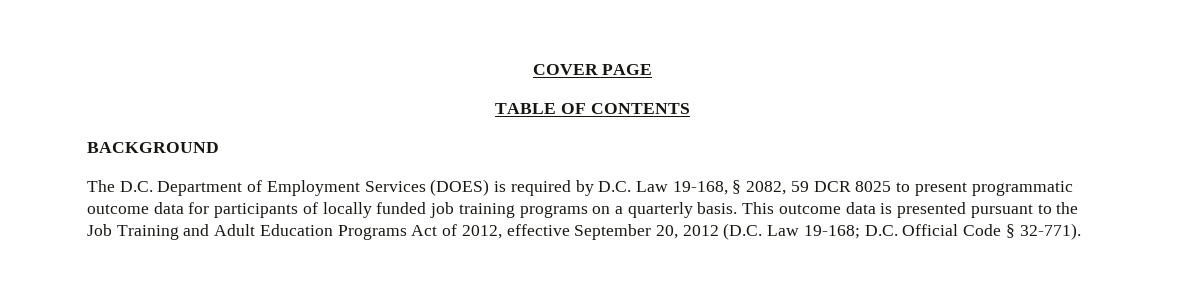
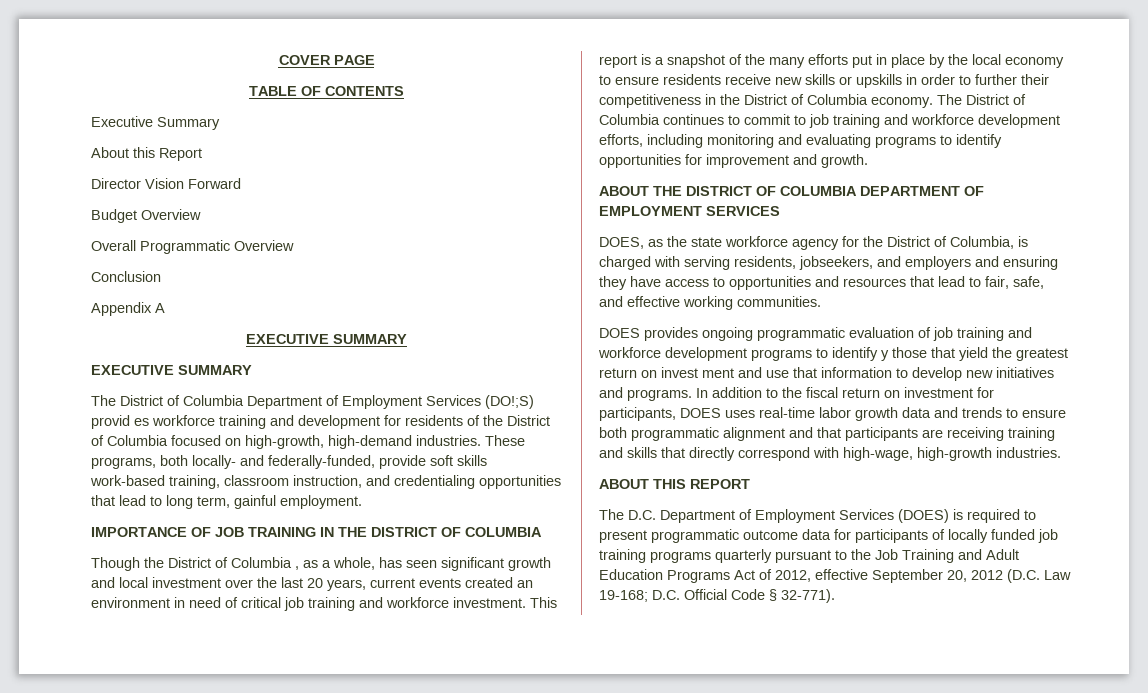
- BACKGROUND
+ Executive Summary
+ About this Report
+ Director Vision Forward
+ Budget Overview
+ Overall Programmatic Overview
+ Conclusion
+ Appendix A
+ EXECUTIVE SUMMARY
+ EXECUTIVE SUMMARY
+ The District of Columbia Department of Employment Services (DO!;S) provid es workforce training and development for residents of the District of Columbia focused on high-growth, high-demand industries. These programs, both locally- and federally-funded, provide soft skills work-based training, classroom instruction, and credentialing opportunities that lead to long term, gainful employment.
+ IMPORTANCE OF JOB TRAINING IN THE DISTRICT OF COLUMBIA
+ Though the District of Columbia , as a whole, has seen significant growth and local investment over the last 20 years, current events created an environment in need of critical job training and workforce investment. This report is a snapshot of the many efforts put in place by the local economy to ensure residents receive new skills or upskills in order to further their competitiveness in the District of Columbia economy. The District of Columbia continues to commit to job training and workforce development efforts, including monitoring and evaluating programs to identify opportunities for improvement and growth.
+ ABOUT THE DISTRICT OF COLUMBIA DEPARTMENT OF EMPLOYMENT SERVICES
+ DOES, as the state workforce agency for the District of Columbia, is charged with serving residents, jobseekers, and employers and ensuring they have access to opportunities and resources that lead to fair, safe, and effective working communities.
+ DOES provides ongoing programmatic evaluation of job training and workforce development programs to identify y those that yield the greatest return on invest ment and use that information to develop new initiatives and programs. In addition to the fiscal return on investment for participants, DOES uses real-time labor growth data and trends to ensure both programmatic alignment and that participants are receiving training and skills that directly correspond with high-wage, high-growth industries.
+ ABOUT THIS REPORT
- The D.C. Department of Employment Services (DOES) is required by D.C. Law 19-168, § 2082, 59 DCR 8025 to present programmatic outcome data for participants of locally funded job training programs on a quarterly basis. This outcome data is presented pursuant to the Job Training and Adult Education Programs Act of 2012, effective September 20, 2012 (D.C. Law 19-168; D.C. Official Code § 32-771).
+ The D.C. Department of Employment Services (DOES) is required to present programmatic outcome data for participants of locally funded job training programs quarterly pursuant to the Job Training and Adult Education Programs Act of 2012, effective September 20, 2012 (D.C. Law 19-168; D.C. Official Code § 32-771).

